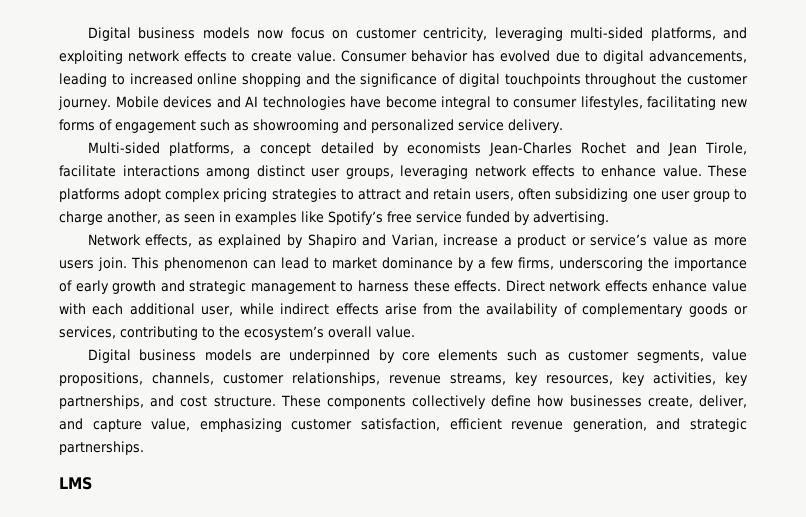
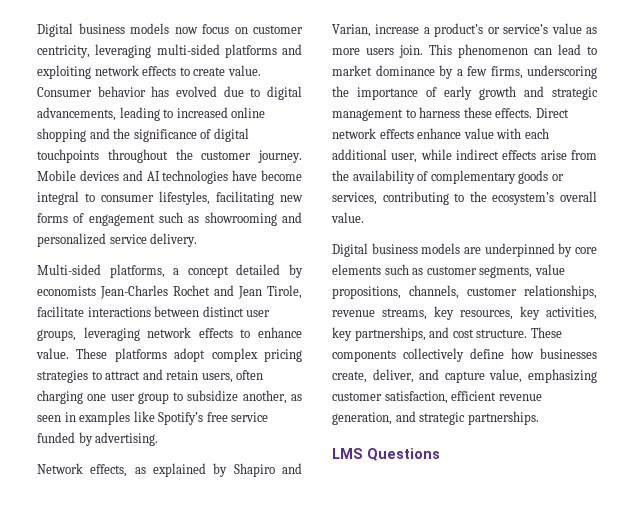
- Digital business models now focus on customer centricity, leveraging multi-sided platforms, and exploiting network effects to create value.
+ Digital business models now focus on customer centricity, leveraging multi-sided platforms and exploiting network effects to create value.
- Multi-sided platforms, a concept detailed by economists Jean-Charles Rochet and Jean Tirole, facilitate interactions among distinct user groups, leveraging network effects to enhance value.
+ Multi-sided platforms, a concept detailed by economists Jean-Charles Rochet and Jean Tirole, facilitate interactions between distinct user groups, leveraging network effects to enhance value.
- These platforms adopt complex pricing strategies to attract and retain users, often subsidizing one user group to charge another, as seen in examples like Spotify’s free service funded by advertising.
+ These platforms adopt complex pricing strategies to attract and retain users, often charging one user group to subsidize another, as seen in examples like Spotify’s free service funded by advertising.
- Network effects, as explained by Shapiro and Varian, increase a product or service’s value as more users join.
+ Network effects, as explained by Shapiro and Varian, increase a product’s or service’s value as more users join.
- LMS
+ LMS Questions

